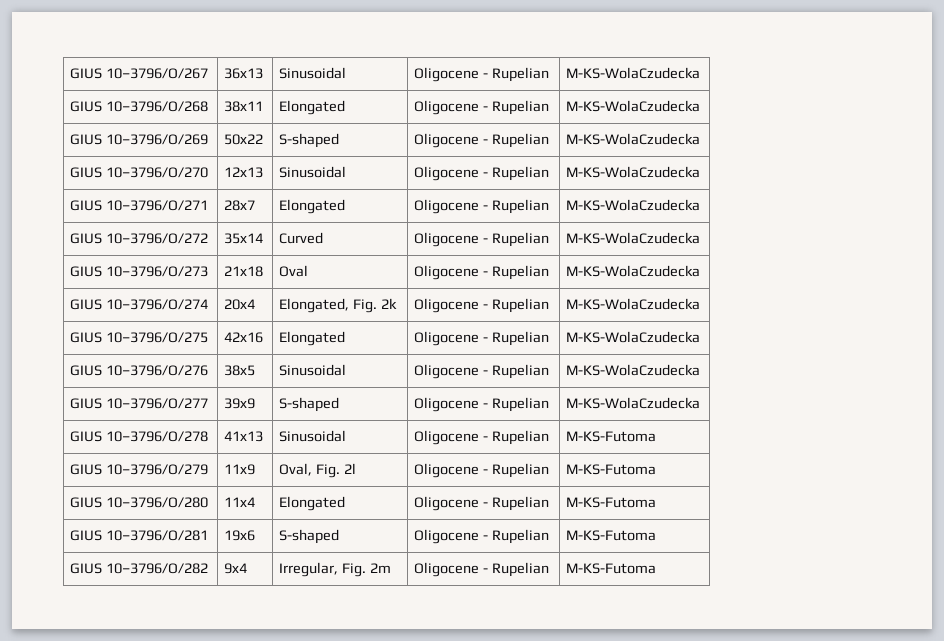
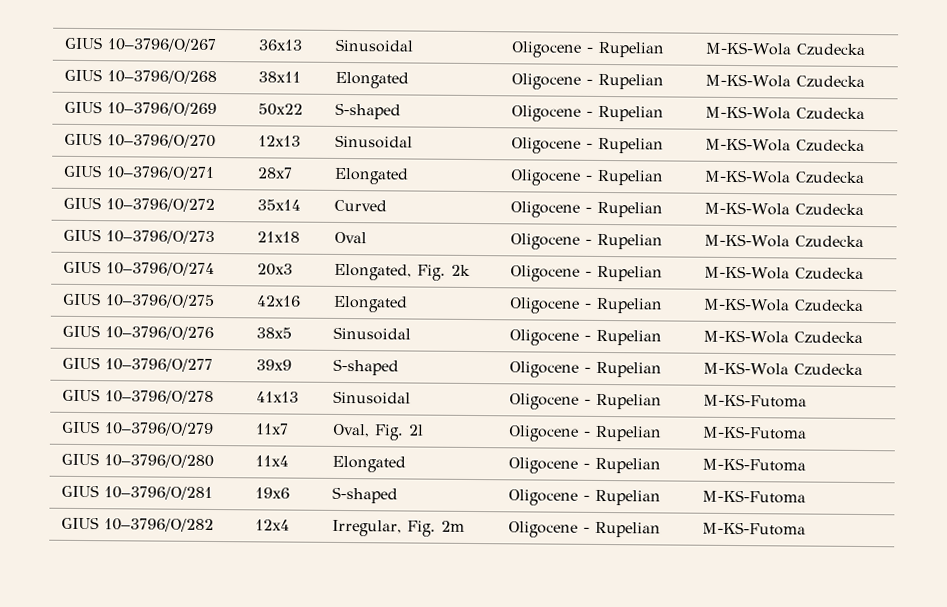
- GIUS 10–3796/O/267 | 36x13 | Sinusoidal | Oligocene - Rupelian | M-KS-WolaCzudecka
+ GIUS 10–3796/O/267 | 36x13 | Sinusoidal | Oligocene - Rupelian | M-KS-Wola Czudecka
- GIUS 10–3796/O/268 | 38x11 | Elongated | Oligocene - Rupelian | M-KS-WolaCzudecka
+ GIUS 10–3796/O/268 | 38x11 | Elongated | Oligocene - Rupelian | M-KS-Wola Czudecka
- GIUS 10–3796/O/269 | 50x22 | S-shaped | Oligocene - Rupelian | M-KS-WolaCzudecka
+ GIUS 10–3796/O/269 | 50x22 | S-shaped | Oligocene - Rupelian | M-KS-Wola Czudecka
- GIUS 10–3796/O/270 | 12x13 | Sinusoidal | Oligocene - Rupelian | M-KS-WolaCzudecka
+ GIUS 10–3796/O/270 | 12x13 | Sinusoidal | Oligocene - Rupelian | M-KS-Wola Czudecka
- GIUS 10–3796/O/271 | 28x7 | Elongated | Oligocene - Rupelian | M-KS-WolaCzudecka
+ GIUS 10–3796/O/271 | 28x7 | Elongated | Oligocene - Rupelian | M-KS-Wola Czudecka
- GIUS 10–3796/O/272 | 35x14 | Curved | Oligocene - Rupelian | M-KS-WolaCzudecka
+ GIUS 10–3796/O/272 | 35x14 | Curved | Oligocene - Rupelian | M-KS-Wola Czudecka
- GIUS 10–3796/O/273 | 21x18 | Oval | Oligocene - Rupelian | M-KS-WolaCzudecka
+ GIUS 10–3796/O/273 | 21x18 | Oval | Oligocene - Rupelian | M-KS-Wola Czudecka
- GIUS 10–3796/O/274 | 20x4 | Elongated, Fig. 2k | Oligocene - Rupelian | M-KS-WolaCzudecka
+ GIUS 10–3796/O/274 | 20x3 | Elongated, Fig. 2k | Oligocene - Rupelian | M-KS-Wola Czudecka
- GIUS 10–3796/O/275 | 42x16 | Elongated | Oligocene - Rupelian | M-KS-WolaCzudecka
+ GIUS 10–3796/O/275 | 42x16 | Elongated | Oligocene - Rupelian | M-KS-Wola Czudecka
- GIUS 10–3796/O/276 | 38x5 | Sinusoidal | Oligocene - Rupelian | M-KS-WolaCzudecka
+ GIUS 10–3796/O/276 | 38x5 | Sinusoidal | Oligocene - Rupelian | M-KS-Wola Czudecka
- GIUS 10–3796/O/277 | 39x9 | S-shaped | Oligocene - Rupelian | M-KS-WolaCzudecka
+ GIUS 10–3796/O/277 | 39x9 | S-shaped | Oligocene - Rupelian | M-KS-Wola Czudecka
- GIUS 10–3796/O/279 | 11x9 | Oval, Fig. 2l | Oligocene - Rupelian | M-KS-Futoma
+ GIUS 10–3796/O/279 | 11x7 | Oval, Fig. 2l | Oligocene - Rupelian | M-KS-Futoma
- GIUS 10–3796/O/282 | 9x4 | Irregular, Fig. 2m | Oligocene - Rupelian | M-KS-Futoma
+ GIUS 10–3796/O/282 | 12x4 | Irregular, Fig. 2m | Oligocene - Rupelian | M-KS-Futoma

